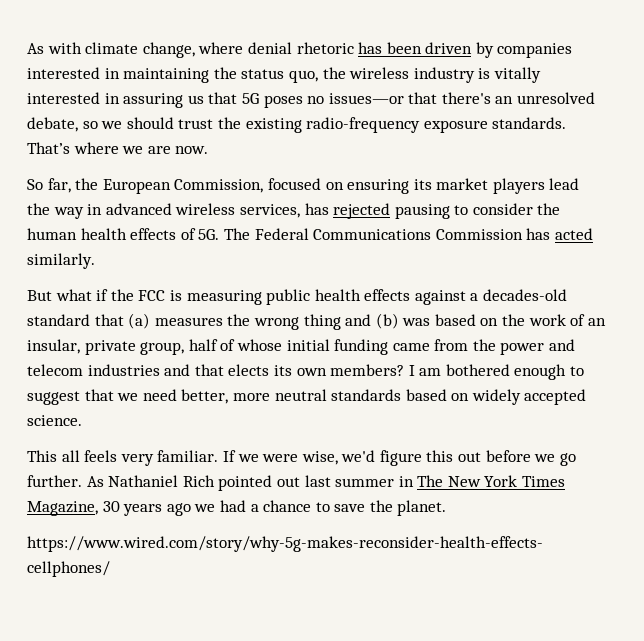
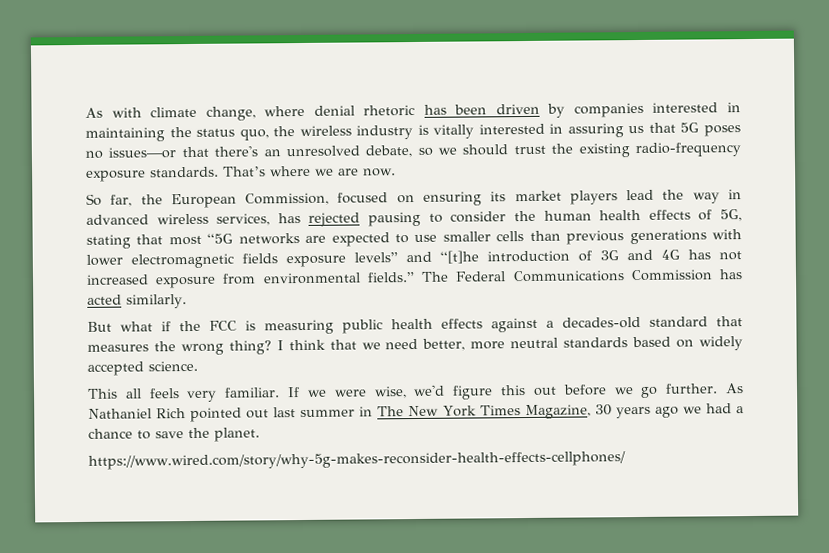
- So far, the European Commission, focused on ensuring its market players lead the way in advanced wireless services, has rejected pausing to consider the human health effects of 5G.
+ So far, the European Commission, focused on ensuring its market players lead the way in advanced wireless services, has rejected pausing to consider the human health effects of 5G, stating that most “5G networks are expected to use smaller cells than previous generations with lower electromagnetic fields exposure levels” and “[t]he introduction of 3G and 4G has not increased exposure from environmental fields.”
- But what if the FCC is measuring public health effects against a decades-old standard that (a) measures the wrong thing and (b) was based on the work of an insular, private group, half of whose initial funding came from the power and telecom industries and that elects its own members? I am bothered enough to suggest that we need better, more neutral standards based on widely accepted science.
+ But what if the FCC is measuring public health effects against a decades-old standard that measures the wrong thing? I think that we need better, more neutral standards based on widely accepted science.

